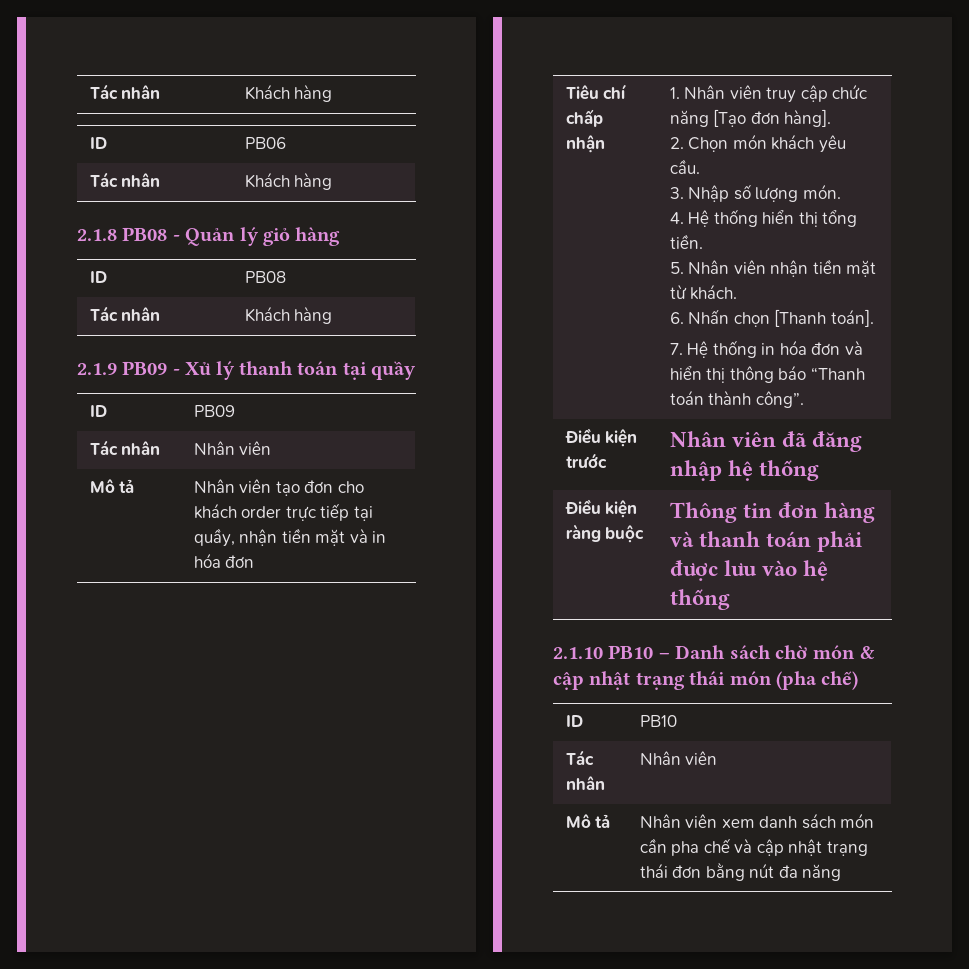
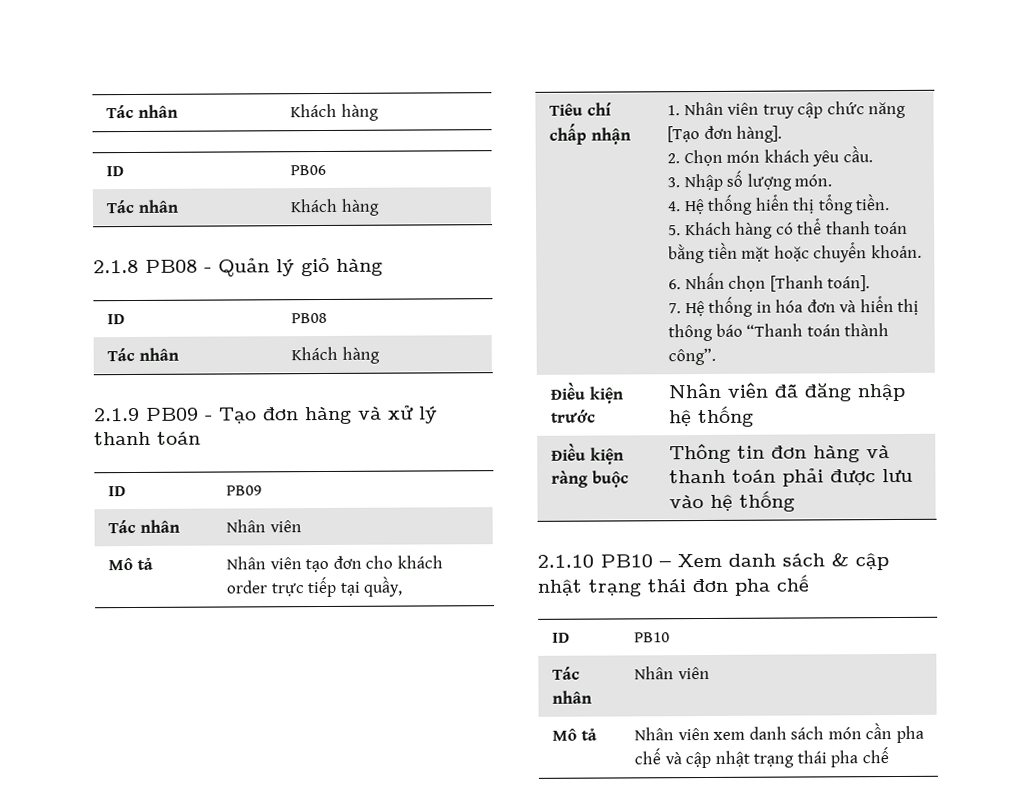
- 2.1.9 PB09 - Xử lý thanh toán tại quầy
+ 2.1.9 PB09 - Tạo đơn hàng và xử lý thanh toán
- Mô tả | Nhân viên tạo đơn cho khách order trực tiếp tại quầy, nhận tiền mặt và in hóa đơn
+ Mô tả | Nhân viên tạo đơn cho khách order trực tiếp tại quầy,
- 5. Nhân viên nhận tiền mặt từ khách.
+ 5. Khách hàng có thể thanh toán bằng tiền mặt hoặc chuyển khoản.
- 2.1.10 PB10 – Danh sách chờ món & cập nhật trạng thái món (pha chế)
+ 2.1.10 PB10 – Xem danh sách & cập nhật trạng thái đơn pha chế
- Mô tả | Nhân viên xem danh sách món cần pha chế và cập nhật trạng thái đơn bằng nút đa năng
+ Mô tả | Nhân viên xem danh sách món cần pha chế và cập nhật trạng thái pha chế

